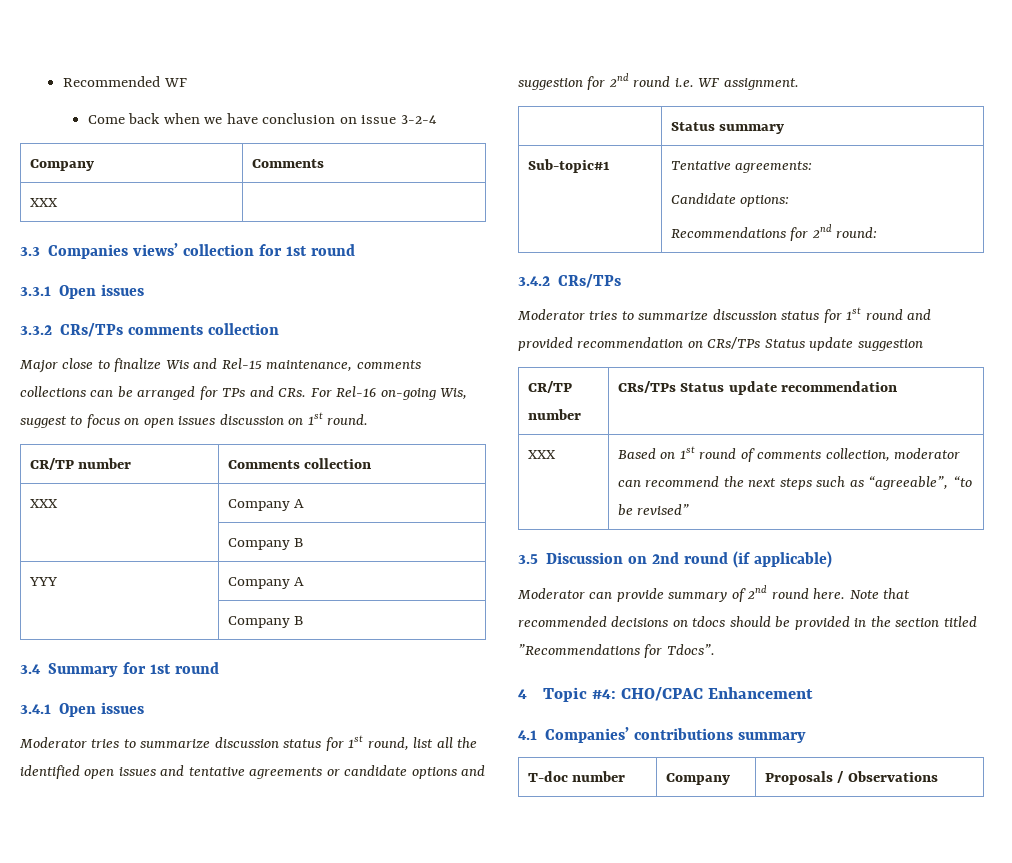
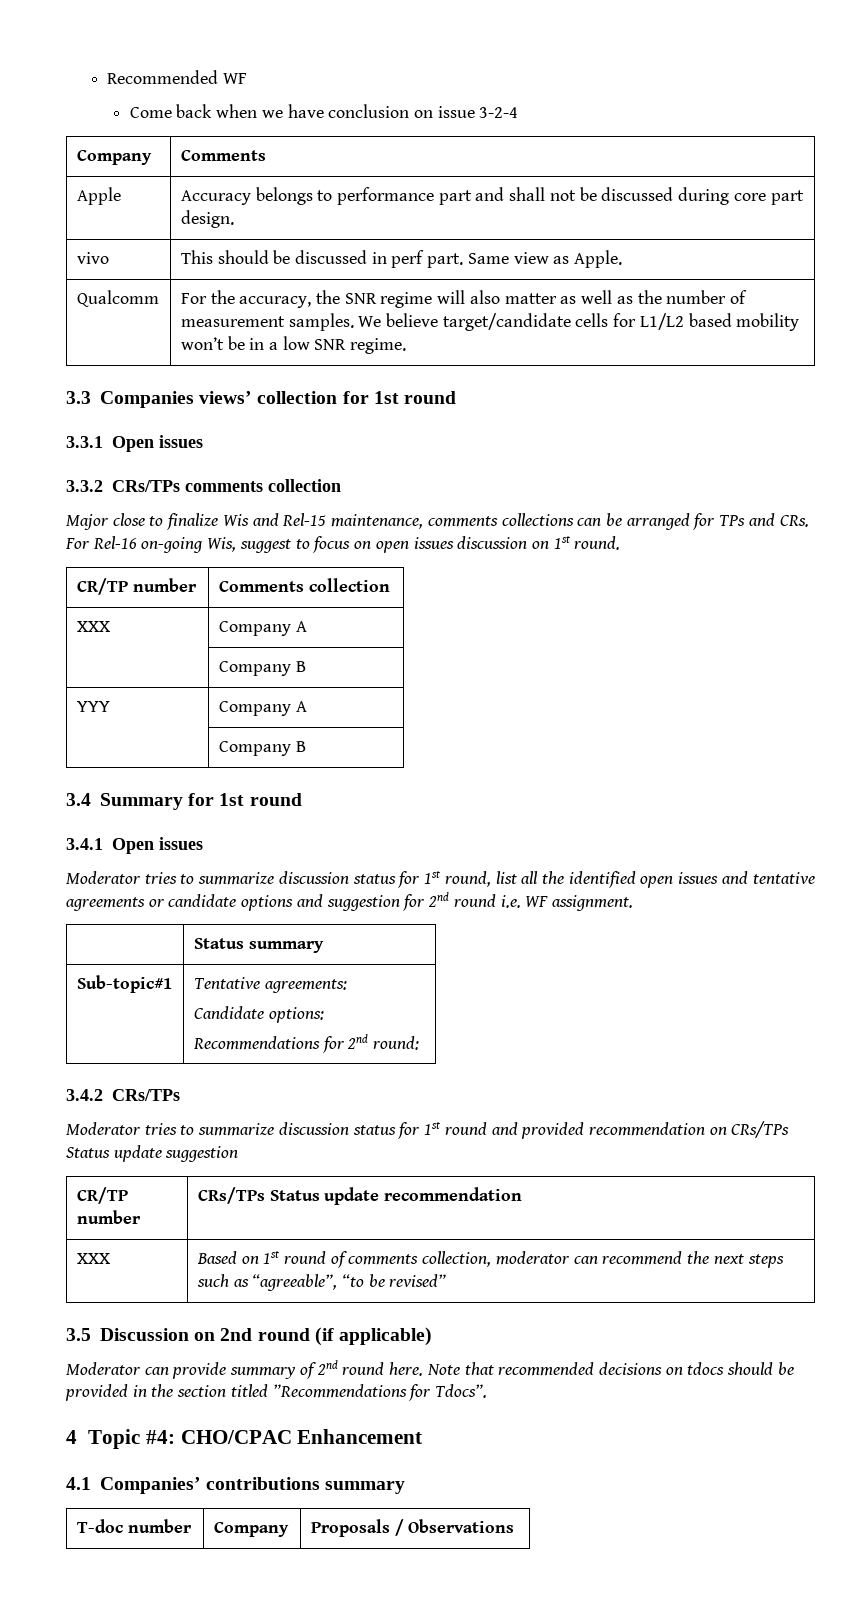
  Company | Comments
- XXX |
+ Apple | Accuracy belongs to performance part and shall not be discussed during core part design.
+ vivo | This should be discussed in perf part. Same view as Apple.
+ Qualcomm | For the accuracy, the SNR regime will also matter as well as the number of measurement samples. We believe target/candidate cells for L1/L2 based mobility won’t be in a low SNR regime.

